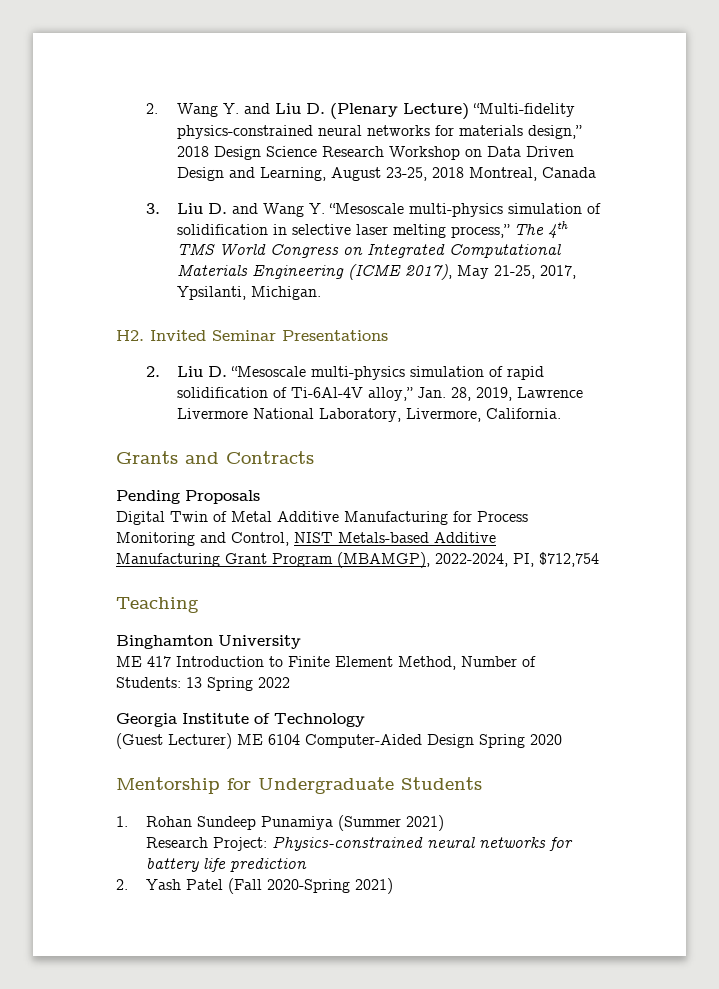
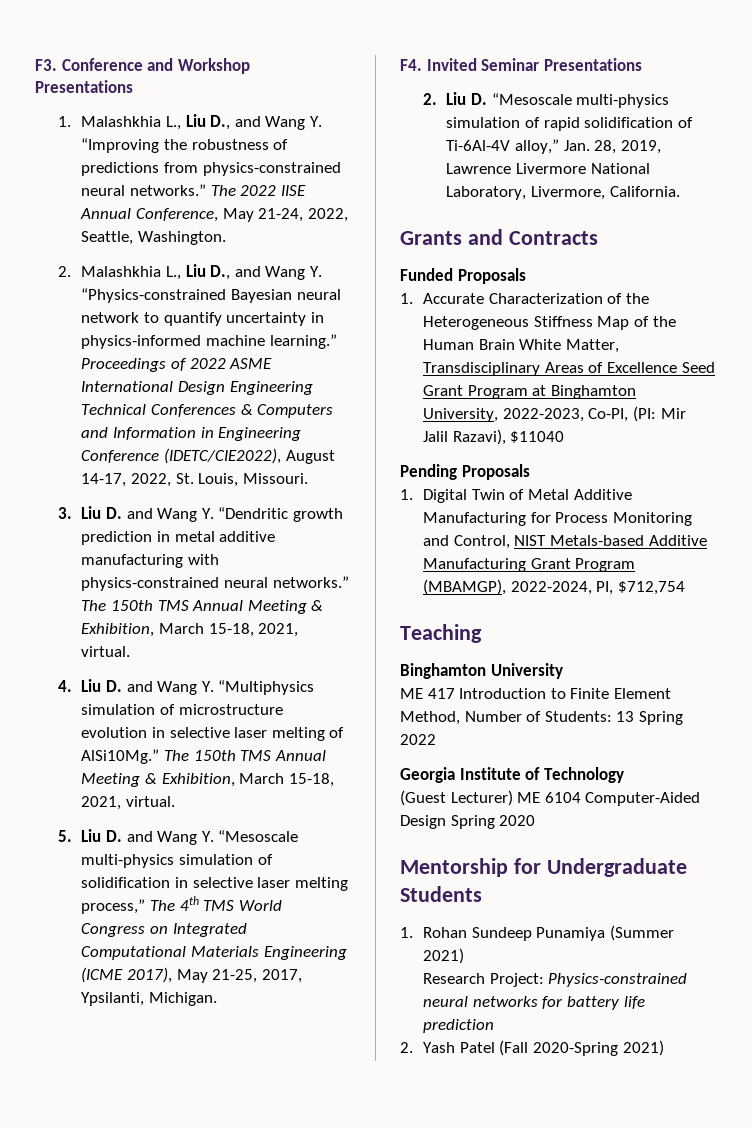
- 2. Wang Y. and Liu D. (Plenary Lecture) “Multi-fidelity physics-constrained neural networks for materials design,” 2018 Design Science Research Workshop on Data Driven Design and Learning, August 23-25, 2018 Montreal, Canada
- 3. Liu D. and Wang Y. “Mesoscale multi-physics simulation of solidification in selective laser melting process,” The 4th TMS World Congress on Integrated Computational Materials Engineering (ICME 2017), May 21-25, 2017, Ypsilanti, Michigan.
+ F3. Conference and Workshop Presentations
+ 1. Malashkhia L., Liu D., and Wang Y. “Improving the robustness of predictions from physics-constrained neural networks.” The 2022 IISE Annual Conference, May 21-24, 2022, Seattle, Washington.
+ 2. Malashkhia L., Liu D., and Wang Y. “Physics-constrained Bayesian neural network to quantify uncertainty in physics-informed machine learning.” Proceedings of 2022 ASME International Design Engineering Technical Conferences & Computers and Information in Engineering Conference (IDETC/CIE2022), August 14-17, 2022, St. Louis, Missouri.
+ 3. Liu D. and Wang Y. “Dendritic growth prediction in metal additive manufacturing with physics-constrained neural networks.” The 150th TMS Annual Meeting & Exhibition, March 15-18, 2021, virtual.
+ 4. Liu D. and Wang Y. “Multiphysics simulation of microstructure evolution in selective laser melting of AlSi10Mg.” The 150th TMS Annual Meeting & Exhibition, March 15-18, 2021, virtual.
+ 5. Liu D. and Wang Y. “Mesoscale multi-physics simulation of solidification in selective laser melting process,” The 4th TMS World Congress on Integrated Computational Materials Engineering (ICME 2017), May 21-25, 2017, Ypsilanti, Michigan.
- H2. Invited Seminar Presentations
+ F4. Invited Seminar Presentations
+ Funded Proposals
+ 1. Accurate Characterization of the Heterogeneous Stiffness Map of the Human Brain White Matter, Transdisciplinary Areas of Excellence Seed Grant Program at Binghamton University, 2022-2023, Co-PI, (PI: Mir Jalil Razavi), $11040
- Digital Twin of Metal Additive Manufacturing for Process Monitoring and Control, NIST Metals-based Additive Manufacturing Grant Program (MBAMGP), 2022-2024, PI, $712,754
+ 1. Digital Twin of Metal Additive Manufacturing for Process Monitoring and Control, NIST Metals-based Additive Manufacturing Grant Program (MBAMGP), 2022-2024, PI, $712,754

